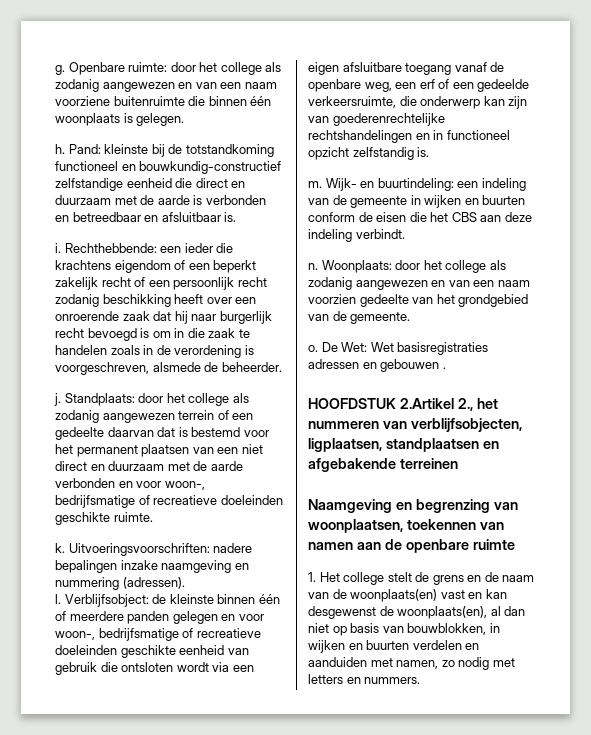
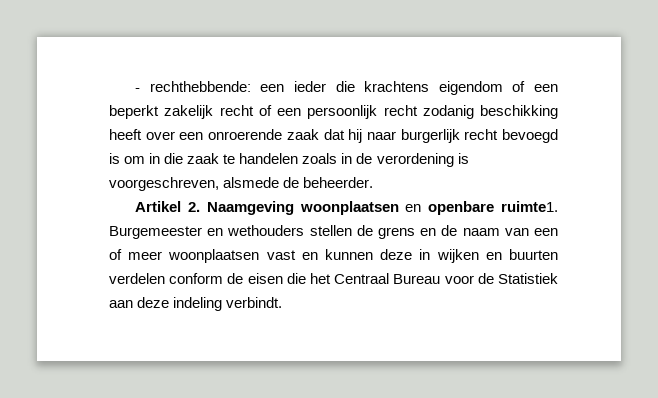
- g. Openbare ruimte: door het college als zodanig aangewezen en van een naam voorziene buitenruimte die binnen één woonplaats is gelegen.
- h. Pand: kleinste bij de totstandkoming functioneel en bouwkundig-constructief zelfstandige eenheid die direct en duurzaam met de aarde is verbonden en betreedbaar en afsluitbaar is.
- i. Rechthebbende: een ieder die krachtens eigendom of een beperkt zakelijk recht of een persoonlijk recht zodanig beschikking heeft over een onroerende zaak dat hij naar burgerlijk recht bevoegd is om in die zaak te handelen zoals in de verordening is voorgeschreven, alsmede de beheerder.
+ - rechthebbende: een ieder die krachtens eigendom of een beperkt zakelijk recht of een persoonlijk recht zodanig beschikking heeft over een onroerende zaak dat hij naar burgerlijk recht bevoegd is om in die zaak te handelen zoals in de verordening is voorgeschreven, alsmede de beheerder.
- j. Standplaats: door het college als zodanig aangewezen terrein of een gedeelte daarvan dat is bestemd voor het permanent plaatsen van een niet direct en duurzaam met de aarde verbonden en voor woon-, bedrijfsmatige of recreatieve doeleinden geschikte ruimte.
- k. Uitvoeringsvoorschriften: nadere bepalingen inzake naamgeving en nummering (adressen).
- l. Verblijfsobject: de kleinste binnen één of meerdere panden gelegen en voor woon-, bedrijfsmatige of recreatieve doeleinden geschikte eenheid van gebruik die ontsloten wordt via een eigen afsluitbare toegang vanaf de openbare weg, een erf of een gedeelde verkeersruimte, die onderwerp kan zijn van goederenrechtelijke rechtshandelingen en in functioneel opzicht zelfstandig is.
- m. Wijk- en buurtindeling: een indeling van de gemeente in wijken en buurten conform de eisen die het CBS aan deze indeling verbindt.
- n. Woonplaats: door het college als zodanig aangewezen en van een naam voorzien gedeelte van het grondgebied van de gemeente.
- o. De Wet: Wet basisregistraties adressen en gebouwen .
- HOOFDSTUK 2.Artikel 2., het nummeren van verblijfsobjecten, ligplaatsen, standplaatsen en afgebakende terreinen
- Naamgeving en begrenzing van woonplaatsen, toekennen van namen aan de openbare ruimte
- 1. Het college stelt de grens en de naam van de woonplaats(en) vast en kan desgewenst de woonplaats(en), al dan niet op basis van bouwblokken, in wijken en buurten verdelen en aanduiden met namen, zo nodig met letters en nummers.
+ Artikel 2. Naamgeving woonplaatsen en openbare ruimte1. Burgemeester en wethouders stellen de grens en de naam van een of meer woonplaatsen vast en kunnen deze in wijken en buurten verdelen conform de eisen die het Centraal Bureau voor de Statistiek aan deze indeling verbindt.

